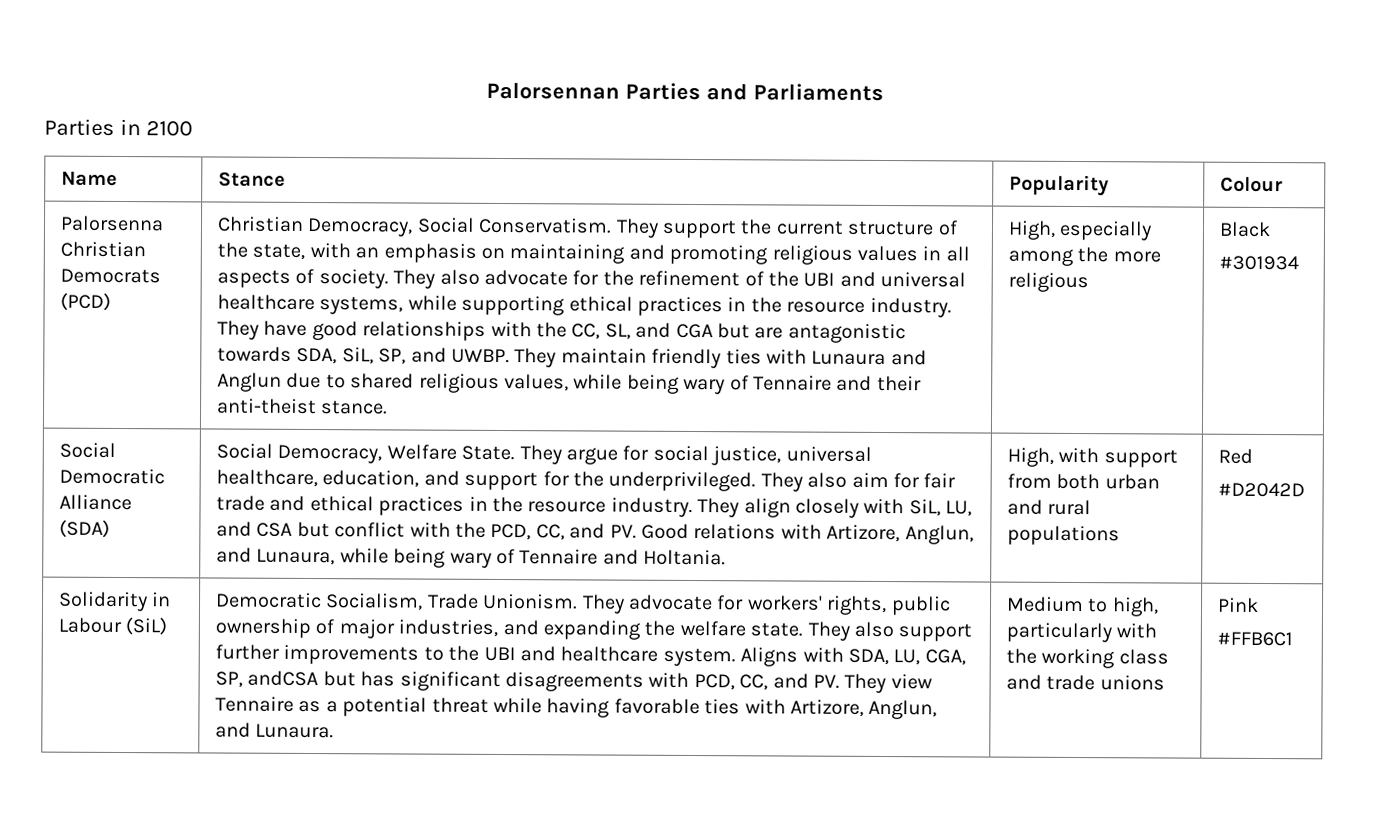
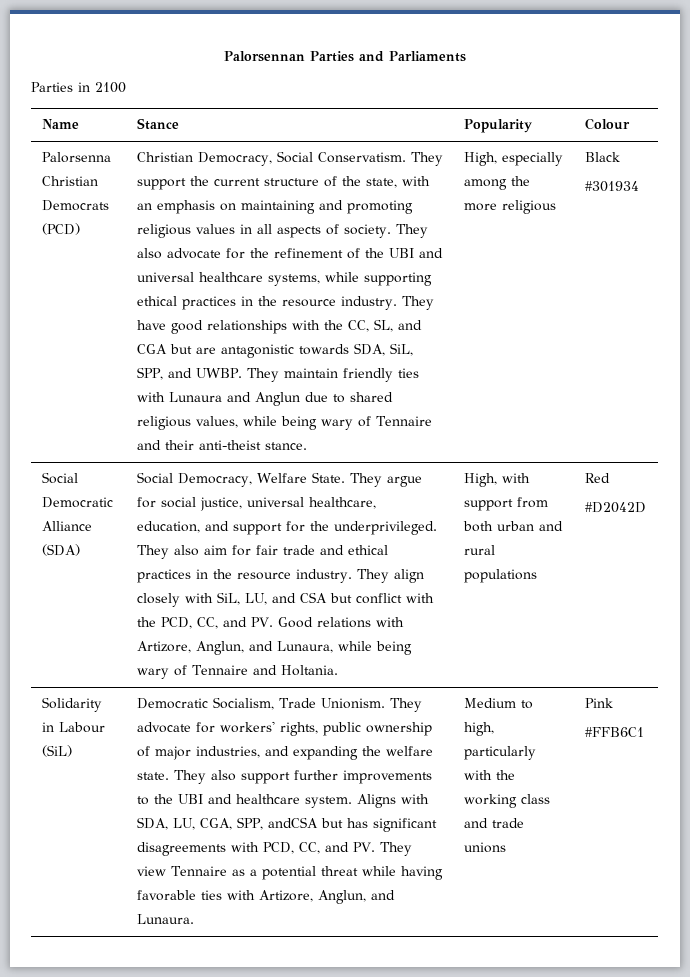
- They have good relationships with the CC, SL, and CGA but are antagonistic towards SDA, SiL, SP, and UWBP.
+ They have good relationships with the CC, SL, and CGA but are antagonistic towards SDA, SiL, SPP, and UWBP.
- Aligns with SDA, LU, CGA, SP, andCSA but has significant disagreements with PCD, CC, and PV. They view Tennaire as a potential threat while having favorable ties with Artizore, Anglun, and Lunaura.
+ Aligns with SDA, LU, CGA, SPP, andCSA but has significant disagreements with PCD, CC, and PV. They view Tennaire as a potential threat while having favorable ties with Artizore, Anglun, and Lunaura.

